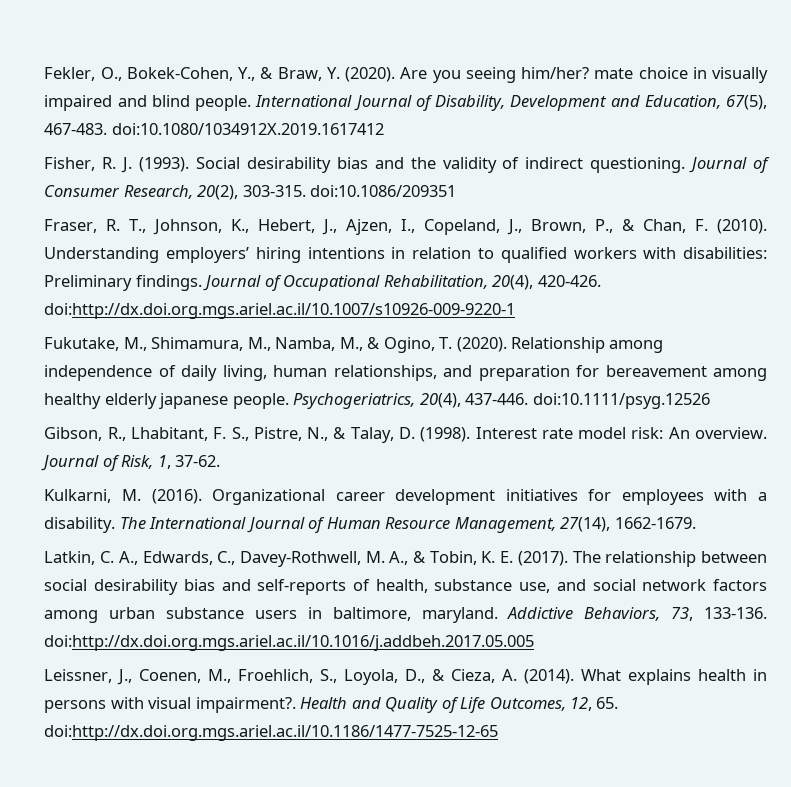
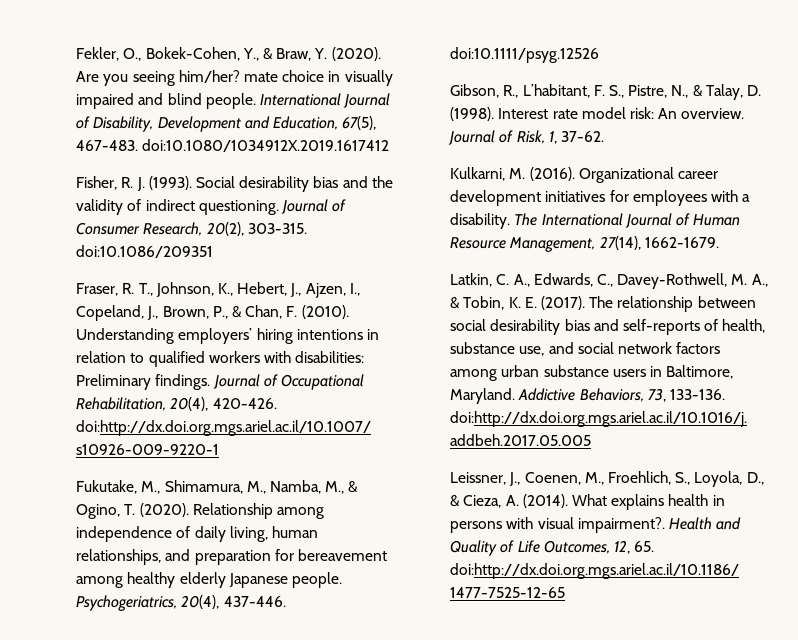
- Relationship among independence of daily living, human relationships, and preparation for bereavement among healthy elderly japanese people.
+ Relationship among independence of daily living, human relationships, and preparation for bereavement among healthy elderly Japanese people.
- Gibson, R., Lhabitant, F. S., Pistre, N., & Talay, D. (1998).
+ Gibson, R., L’habitant, F. S., Pistre, N., & Talay, D. (1998).
- The relationship between social desirability bias and self-reports of health, substance use, and social network factors among urban substance users in baltimore, maryland.
+ The relationship between social desirability bias and self-reports of health, substance use, and social network factors among urban substance users in Baltimore, Maryland.

